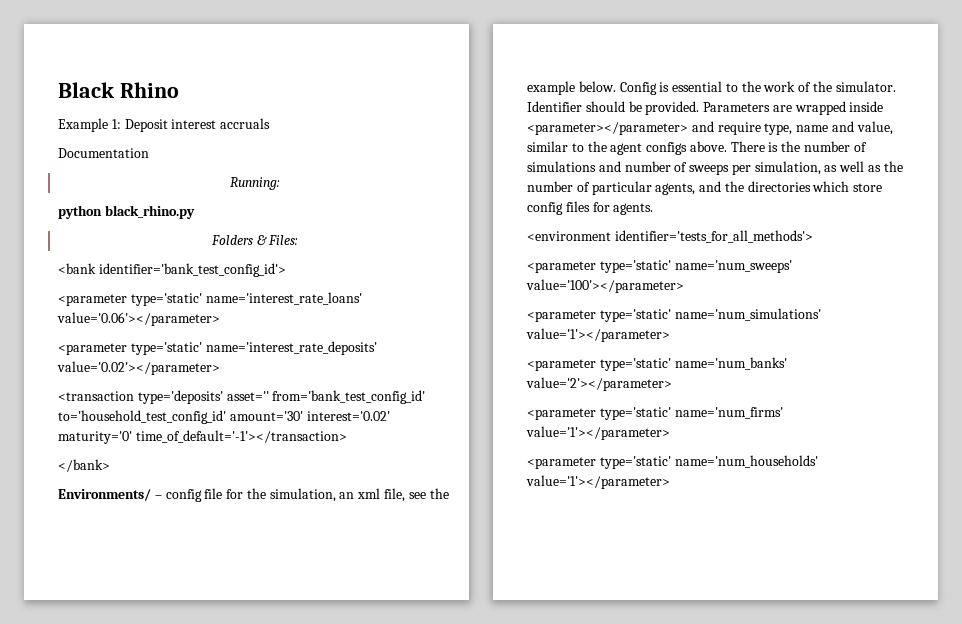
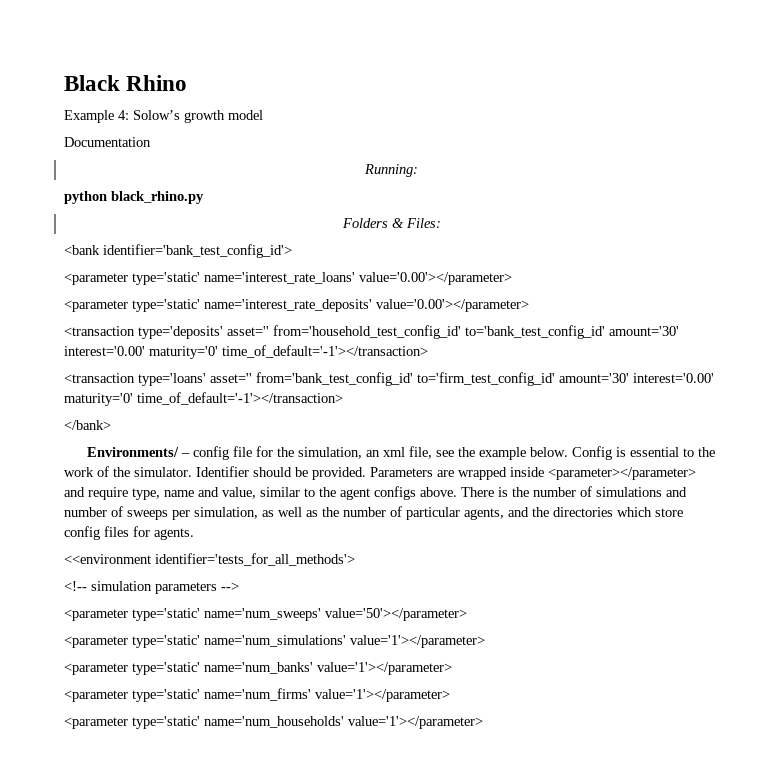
- Example 1: Deposit interest accruals
+ Example 4: Solow’s growth model
- <parameter type='static' name='interest_rate_loans' value='0.06'></parameter>
+ <parameter type='static' name='interest_rate_loans' value='0.00'></parameter>
- <parameter type='static' name='interest_rate_deposits' value='0.02'></parameter>
+ <parameter type='static' name='interest_rate_deposits' value='0.00'></parameter>
- <transaction type='deposits' asset='' from='bank_test_config_id' to='household_test_config_id' amount='30' interest='0.02' maturity='0' time_of_default='-1'></transaction>
+ <transaction type='deposits' asset='' from='household_test_config_id' to='bank_test_config_id' amount='30' interest='0.00' maturity='0' time_of_default='-1'></transaction>
+ <transaction type='loans' asset='' from='bank_test_config_id' to='firm_test_config_id' amount='30' interest='0.00' maturity='0' time_of_default='-1'></transaction>
- <environment identifier='tests_for_all_methods'>
+ <<environment identifier='tests_for_all_methods'>
+ <!-- simulation parameters -->
- <parameter type='static' name='num_sweeps' value='100'></parameter>
+ <parameter type='static' name='num_sweeps' value='50'></parameter>
- <parameter type='static' name='num_banks' value='2'></parameter>
+ <parameter type='static' name='num_banks' value='1'></parameter>

